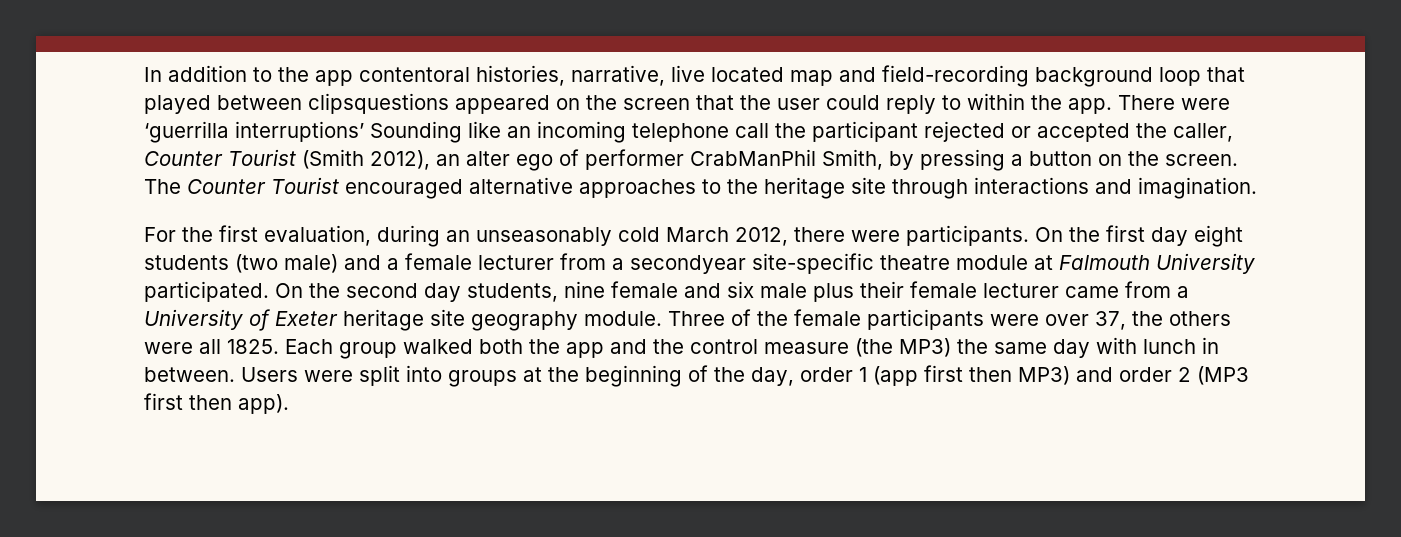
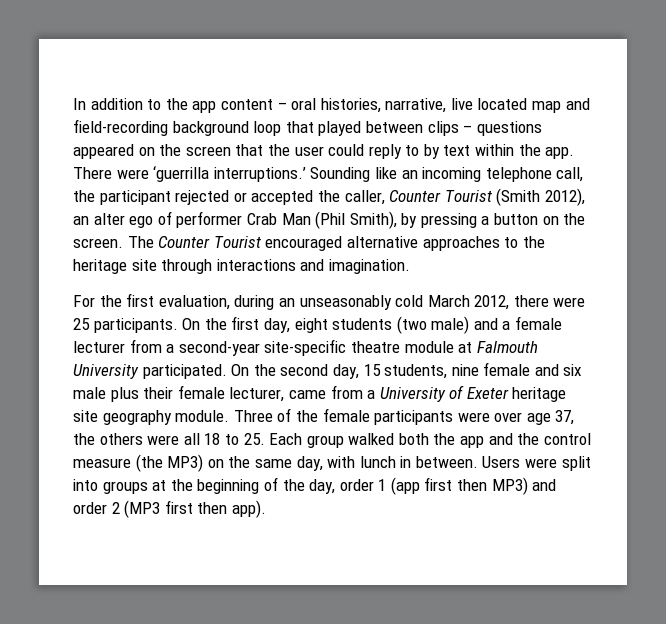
- In addition to the app contentoral histories, narrative, live located map and field-recording background loop that played between clipsquestions appeared on the screen that the user could reply to within the app.
+ In addition to the app content – oral histories, narrative, live located map and field-recording background loop that played between clips – questions appeared on the screen that the user could reply to by text within the app.
- There were ‘guerrilla interruptions’ Sounding like an incoming telephone call the participant rejected or accepted the caller, Counter Tourist (Smith 2012), an alter ego of performer CrabManPhil Smith, by pressing a button on the screen.
+ There were ‘guerrilla interruptions.’ Sounding like an incoming telephone call, the participant rejected or accepted the caller, Counter Tourist (Smith 2012), an alter ego of performer Crab Man (Phil Smith), by pressing a button on the screen.
- For the first evaluation, during an unseasonably cold March 2012, there were participants.
+ For the first evaluation, during an unseasonably cold March 2012, there were 25 participants.
- On the first day eight students (two male) and a female lecturer from a secondyear site-specific theatre module at Falmouth University participated.
+ On the first day, eight students (two male) and a female lecturer from a second-year site-specific theatre module at Falmouth University participated.
- On the second day students, nine female and six male plus their female lecturer came from a University of Exeter heritage site geography module.
+ On the second day, 15 students, nine female and six male plus their female lecturer, came from a University of Exeter heritage site geography module.
- Three of the female participants were over 37, the others were all 1825. Each group walked both the app and the control measure (the MP3) the same day with lunch in between.
+ Three of the female participants were over age 37, the others were all 18 to 25. Each group walked both the app and the control measure (the MP3) on the same day, with lunch in between.

